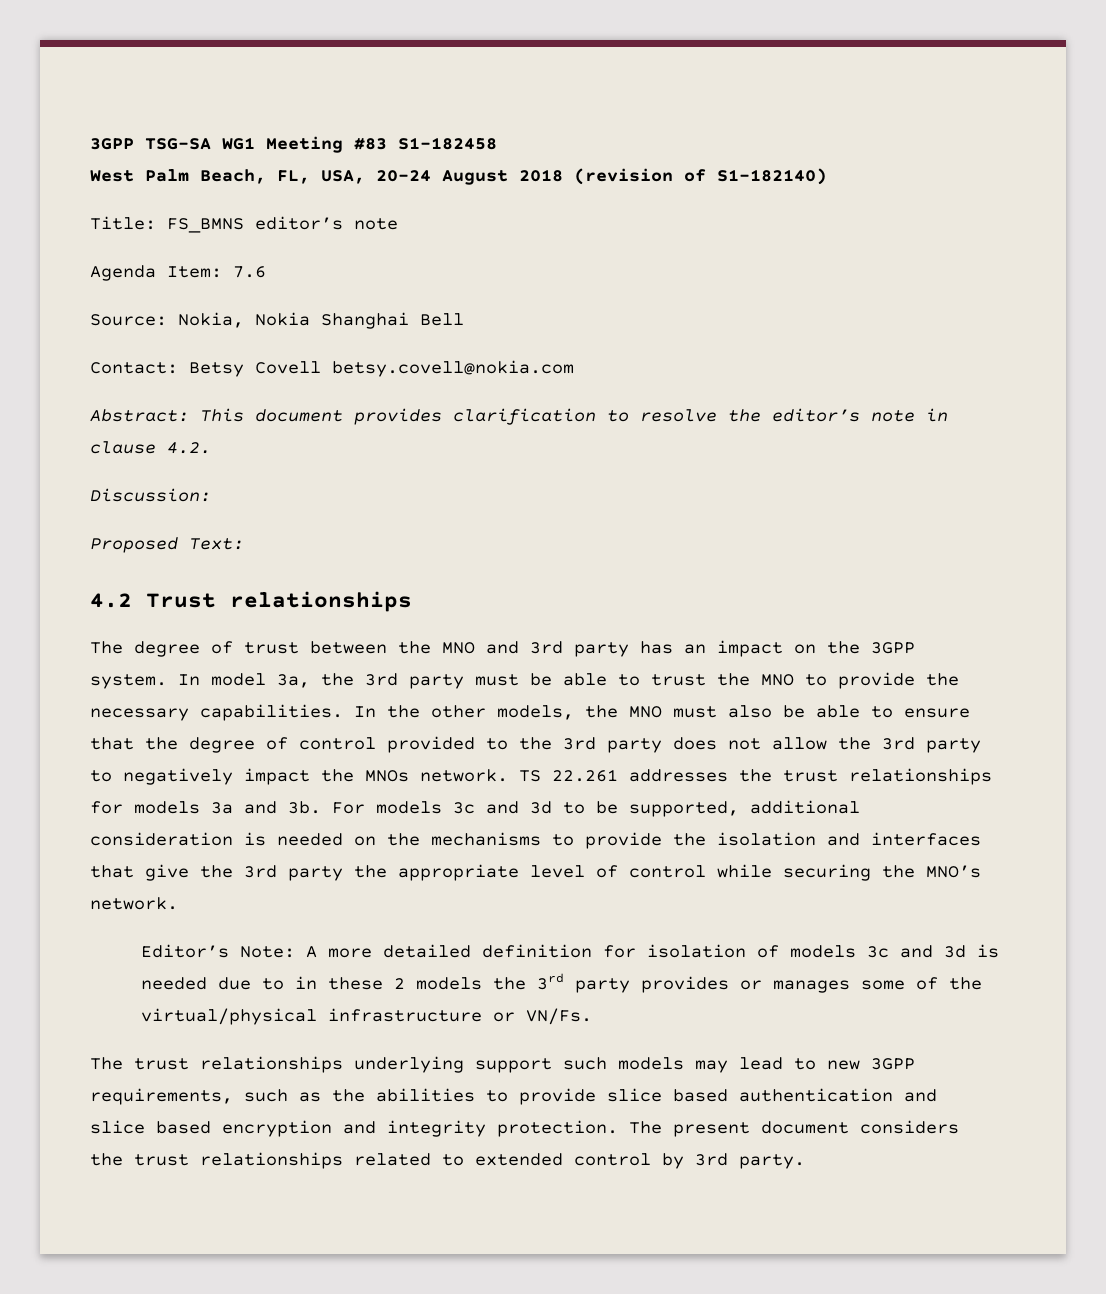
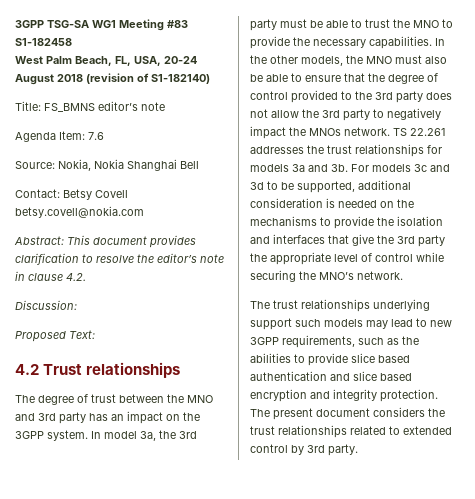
- Editor’s Note: A more detailed definition for isolation of models 3c and 3d is needed due to in these 2 models the 3rd party provides or manages some of the virtual/physical infrastructure or VN/Fs.

